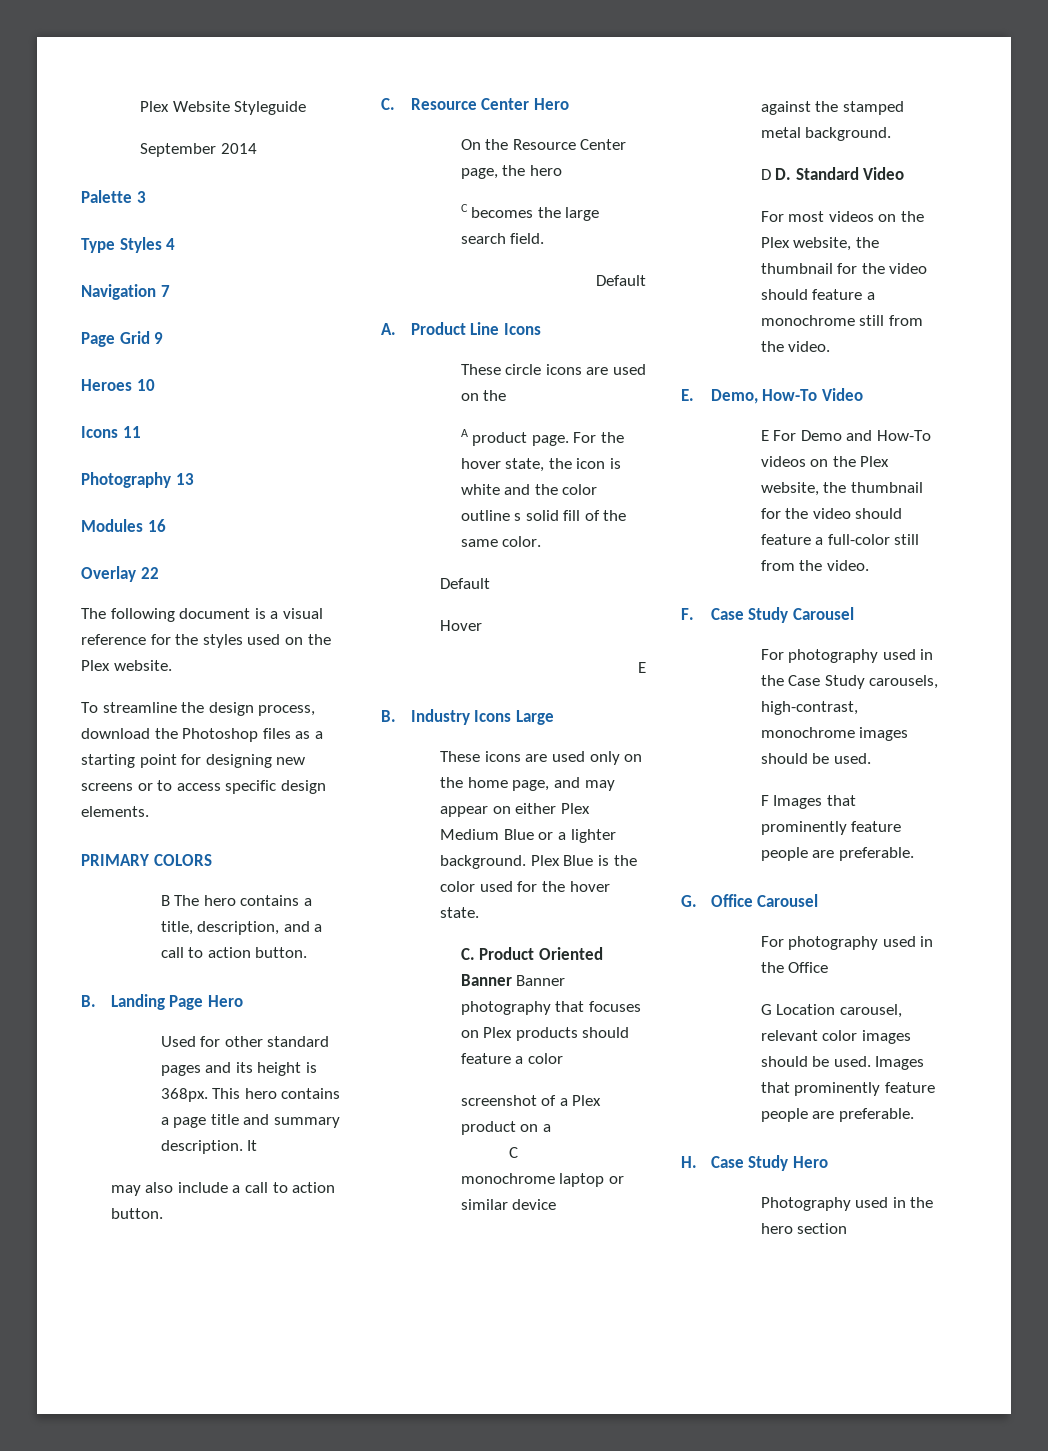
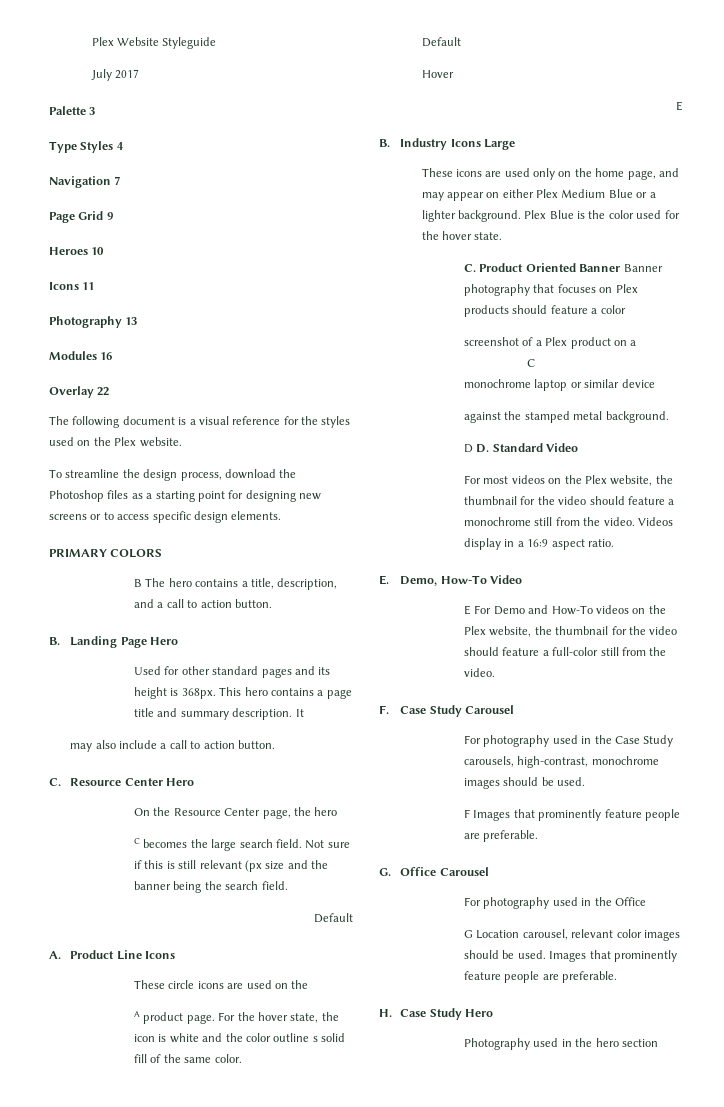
- September 2014
+ July 2017
+ Not sure if this is still relevant (px size and the banner being the search field.
+ Videos display in a 16:9 aspect ratio.

